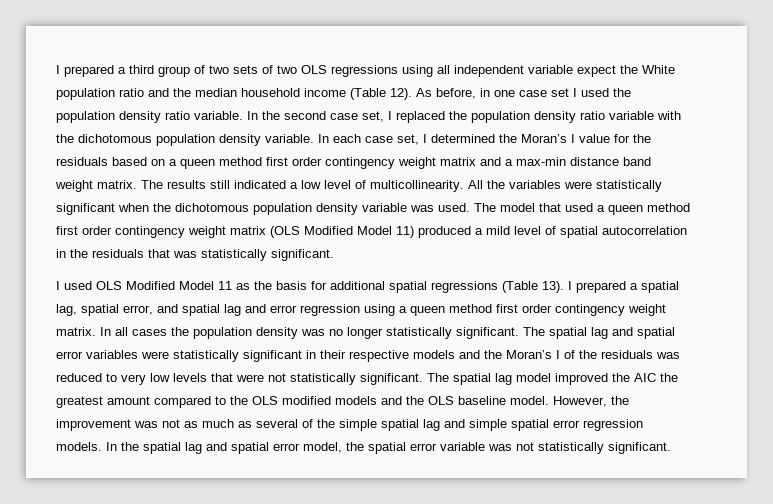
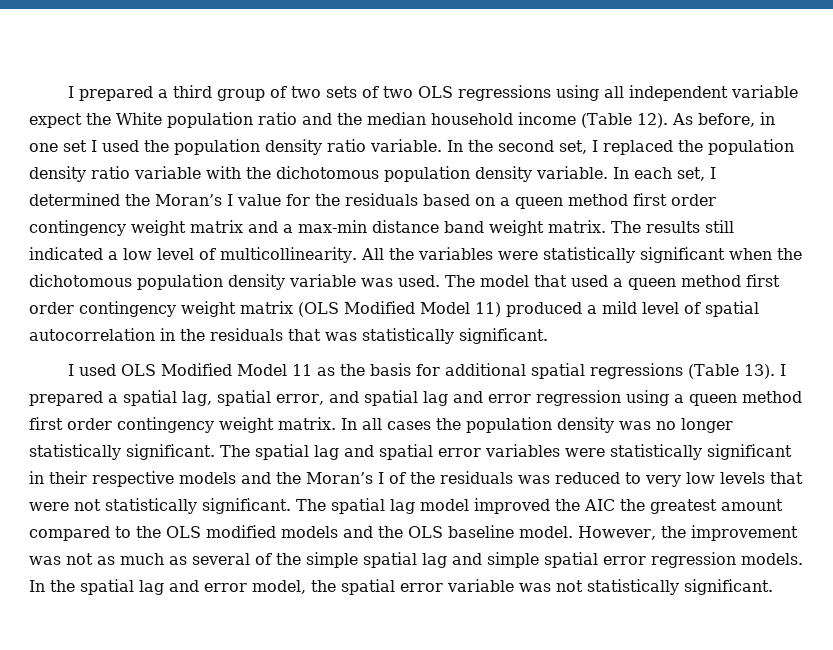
- As before, in one case set I used the population density ratio variable.
+ As before, in one set I used the population density ratio variable.
- In the second case set, I replaced the population density ratio variable with the dichotomous population density variable.
+ In the second set, I replaced the population density ratio variable with the dichotomous population density variable.
- In each case set, I determined the Moran’s I value for the residuals based on a queen method first order contingency weight matrix and a max-min distance band weight matrix.
+ In each set, I determined the Moran’s I value for the residuals based on a queen method first order contingency weight matrix and a max-min distance band weight matrix.
- In the spatial lag and spatial error model, the spatial error variable was not statistically significant.
+ In the spatial lag and error model, the spatial error variable was not statistically significant.

